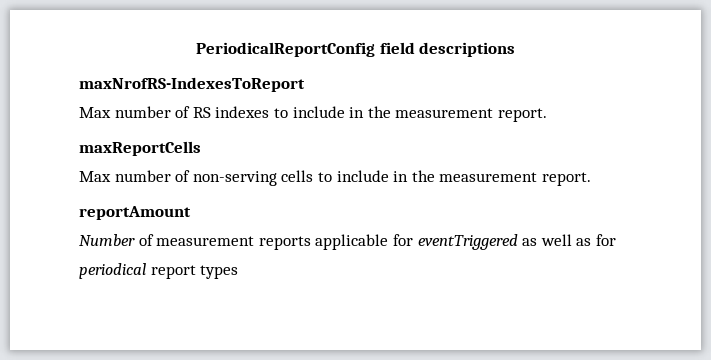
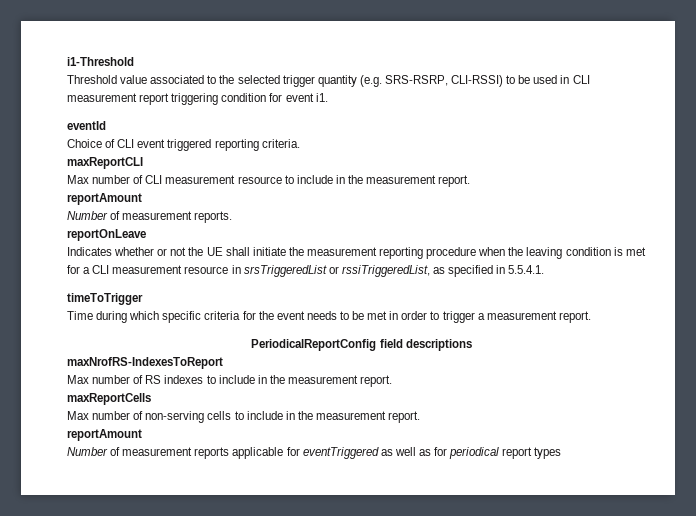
+ i1-Threshold
+ Threshold value associated to the selected trigger quantity (e.g. SRS-RSRP, CLI-RSSI) to be used in CLI measurement report triggering condition for event i1.
+ eventId
+ Choice of CLI event triggered reporting criteria.
+ maxReportCLI
+ Max number of CLI measurement resource to include in the measurement report.
+ reportAmount
+ Number of measurement reports.
+ reportOnLeave
+ Indicates whether or not the UE shall initiate the measurement reporting procedure when the leaving condition is met for a CLI measurement resource in srsTriggeredList or rssiTriggeredList, as specified in 5.5.4.1.
+ timeToTrigger
+ Time during which specific criteria for the event needs to be met in order to trigger a measurement report.

